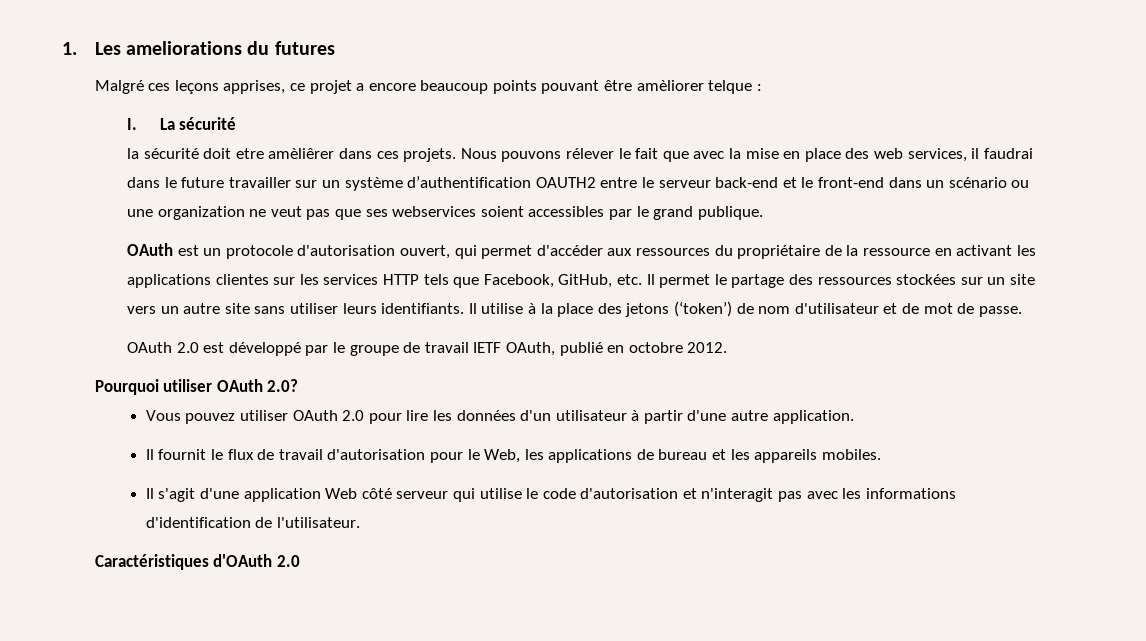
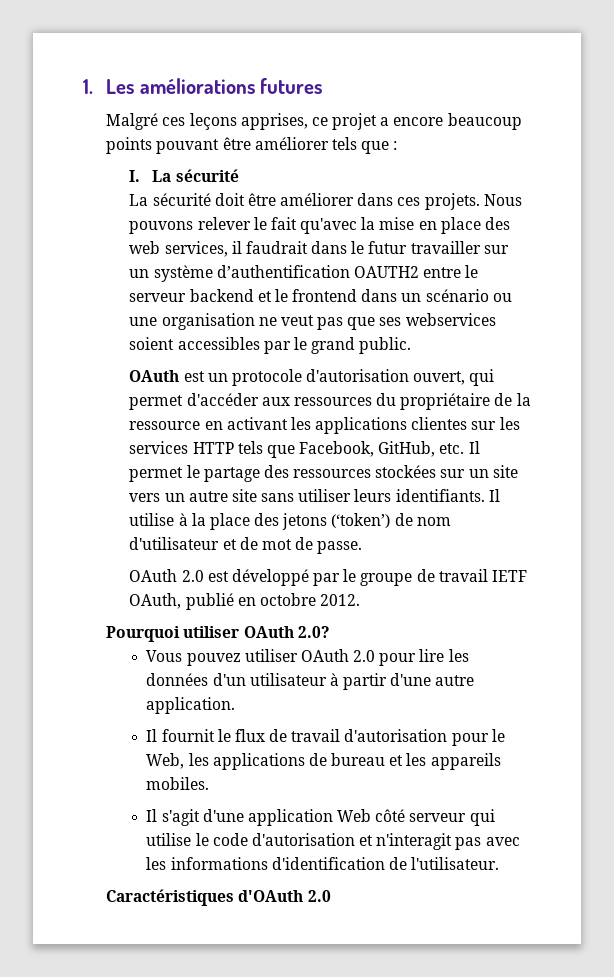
- 1. Les ameliorations du futures
+ 1. Les améliorations futures
- Malgré ces leçons apprises, ce projet a encore beaucoup points pouvant être amèliorer telque :
+ Malgré ces leçons apprises, ce projet a encore beaucoup points pouvant être améliorer tels que :
- la sécurité doit etre amèliêrer dans ces projets.
+ La sécurité doit être améliorer dans ces projets.
- Nous pouvons rélever le fait que avec la mise en place des web services, il faudrai dans le future travailler sur un système d’authentification OAUTH2 entre le serveur back-end et le front-end dans un scénario ou une organization ne veut pas que ses webservices soient accessibles par le grand publique.
+ Nous pouvons relever le fait qu'avec la mise en place des web services, il faudrait dans le futur travailler sur un système d’authentification OAUTH2 entre le serveur backend et le frontend dans un scénario ou une organisation ne veut pas que ses webservices soient accessibles par le grand public.

